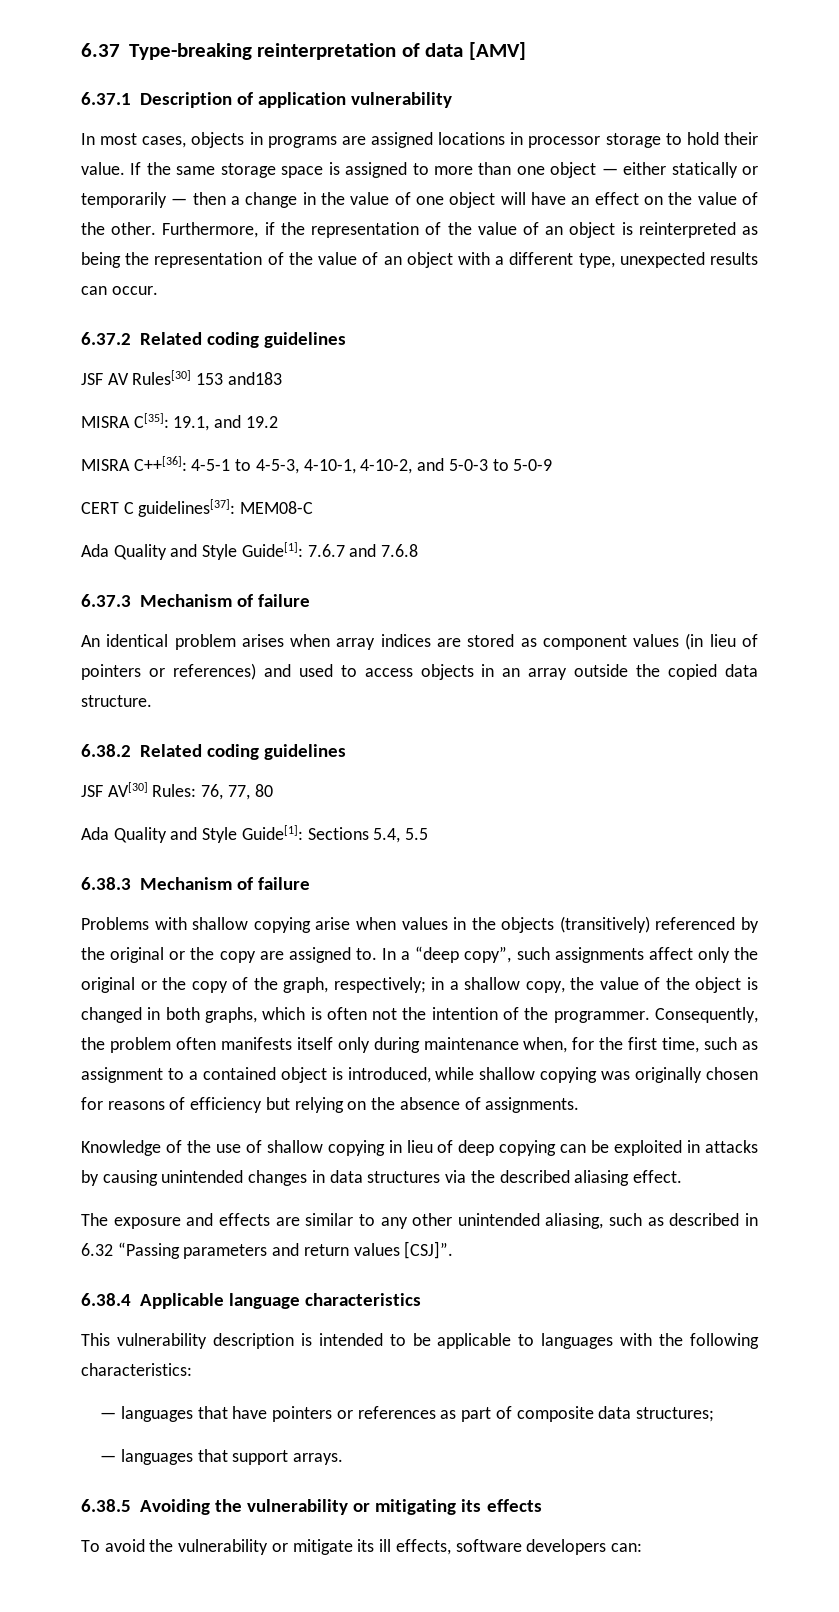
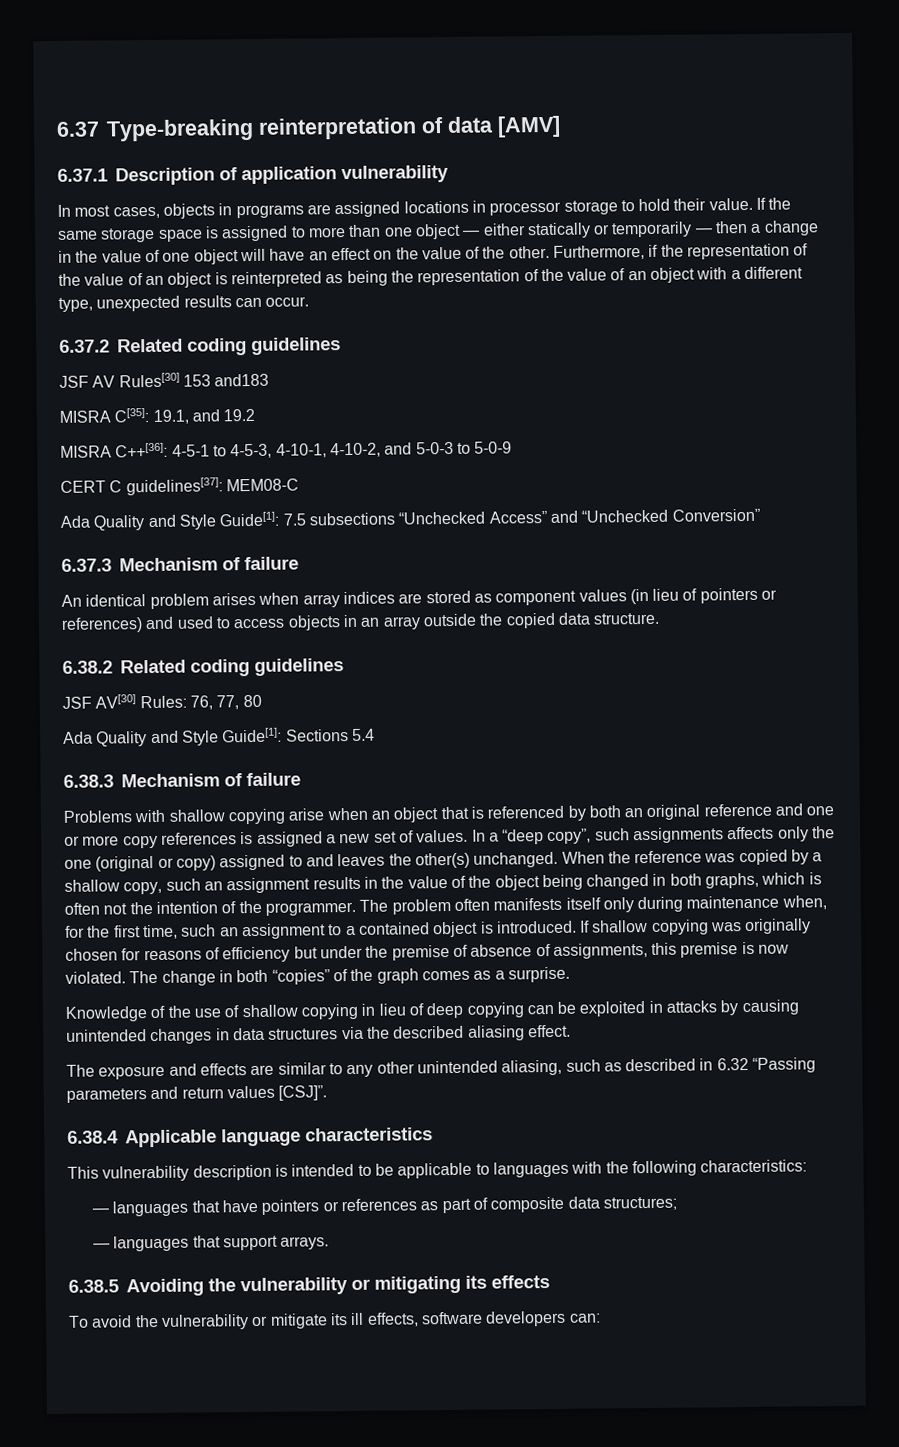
- Ada Quality and Style Guide[1]: 7.6.7 and 7.6.8
+ Ada Quality and Style Guide[1]: 7.5 subsections “Unchecked Access” and “Unchecked Conversion”
- Ada Quality and Style Guide[1]: Sections 5.4, 5.5
+ Ada Quality and Style Guide[1]: Sections 5.4
- Problems with shallow copying arise when values in the objects (transitively) referenced by the original or the copy are assigned to.
+ Problems with shallow copying arise when an object that is referenced by both an original reference and one or more copy references is assigned a new set of values.
- In a “deep copy”, such assignments affect only the original or the copy of the graph, respectively; in a shallow copy, the value of the object is changed in both graphs, which is often not the intention of the programmer.
+ In a “deep copy”, such assignments affects only the one (original or copy) assigned to and leaves the other(s) unchanged. When the reference was copied by a shallow copy, such an assignment results in the value of the object being changed in both graphs, which is often not the intention of the programmer.
- Consequently, the problem often manifests itself only during maintenance when, for the first time, such as assignment to a contained object is introduced, while shallow copying was originally chosen for reasons of efficiency but relying on the absence of assignments.
+ The problem often manifests itself only during maintenance when, for the first time, such an assignment to a contained object is introduced. If shallow copying was originally chosen for reasons of efficiency but under the premise of absence of assignments, this premise is now violated. The change in both “copies” of the graph comes as a surprise.

